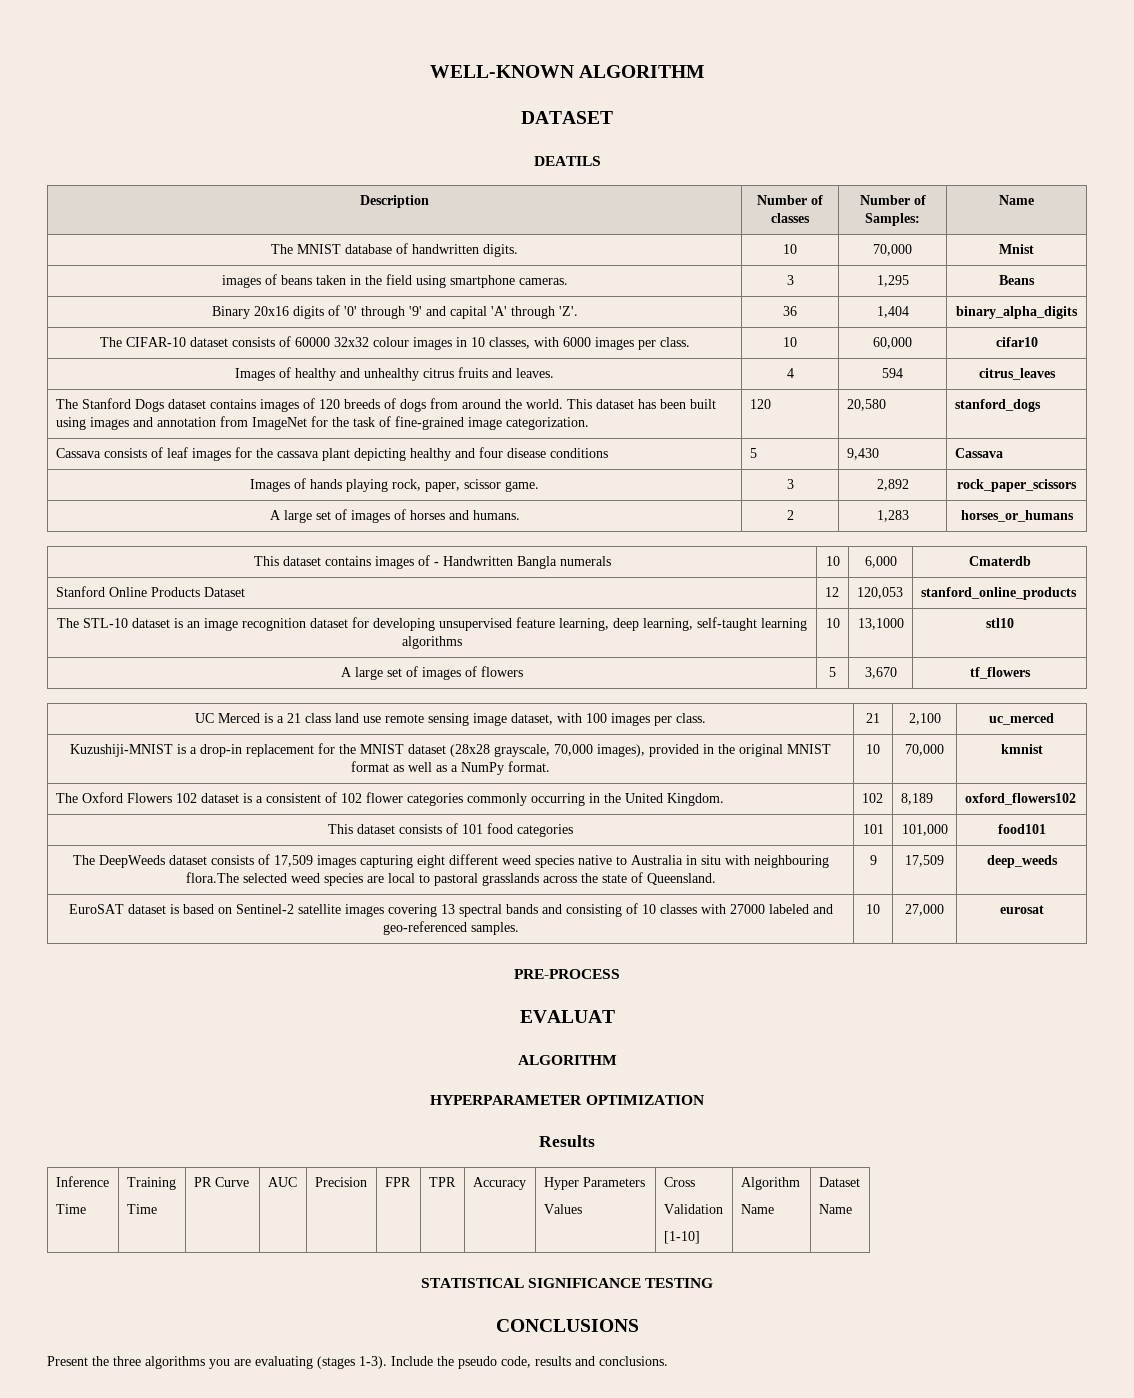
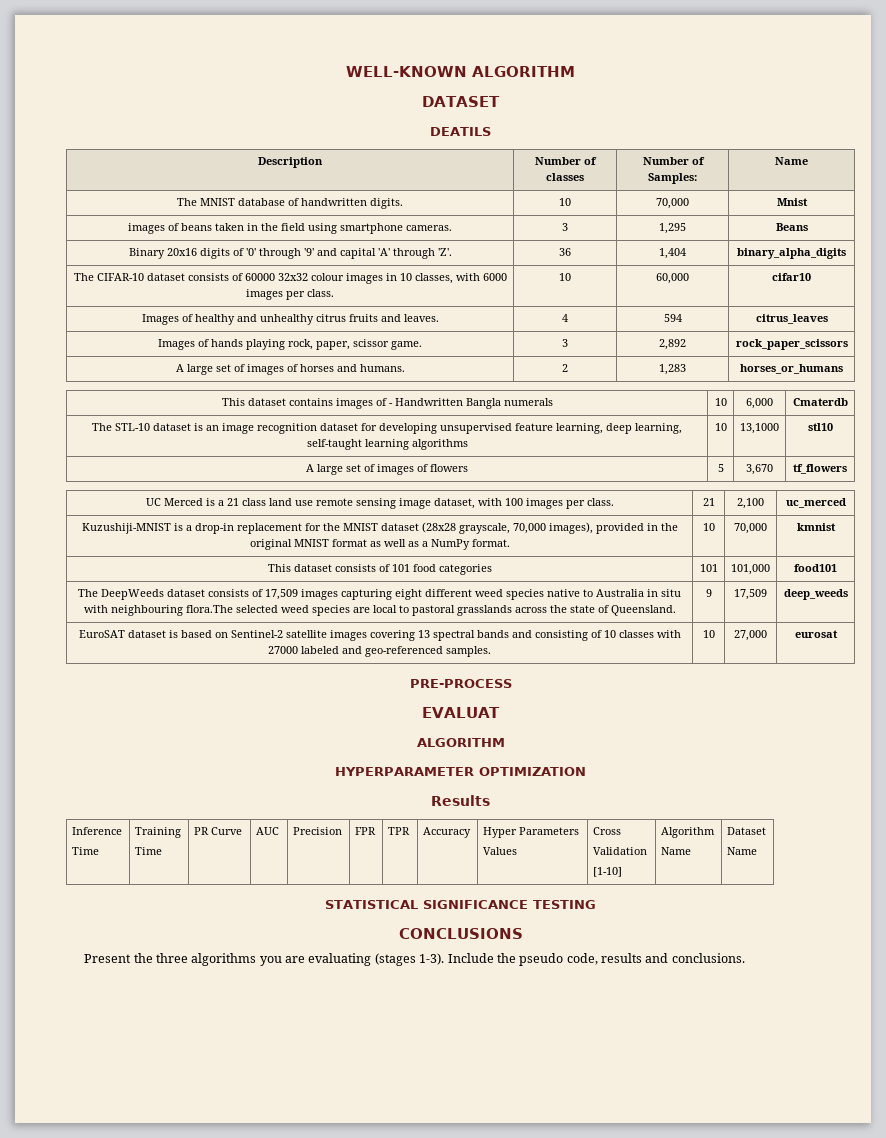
- The Stanford Dogs dataset contains images of 120 breeds of dogs from around the world. This dataset has been built using images and annotation from ImageNet for the task of fine-grained image categorization. | 120 | 20,580 | stanford_dogs
- Cassava consists of leaf images for the cassava plant depicting healthy and four disease conditions | 5 | 9,430 | Cassava
- Stanford Online Products Dataset | 12 | 120,053 | stanford_online_products
- The Oxford Flowers 102 dataset is a consistent of 102 flower categories commonly occurring in the United Kingdom. | 102 | 8,189 | oxford_flowers102

